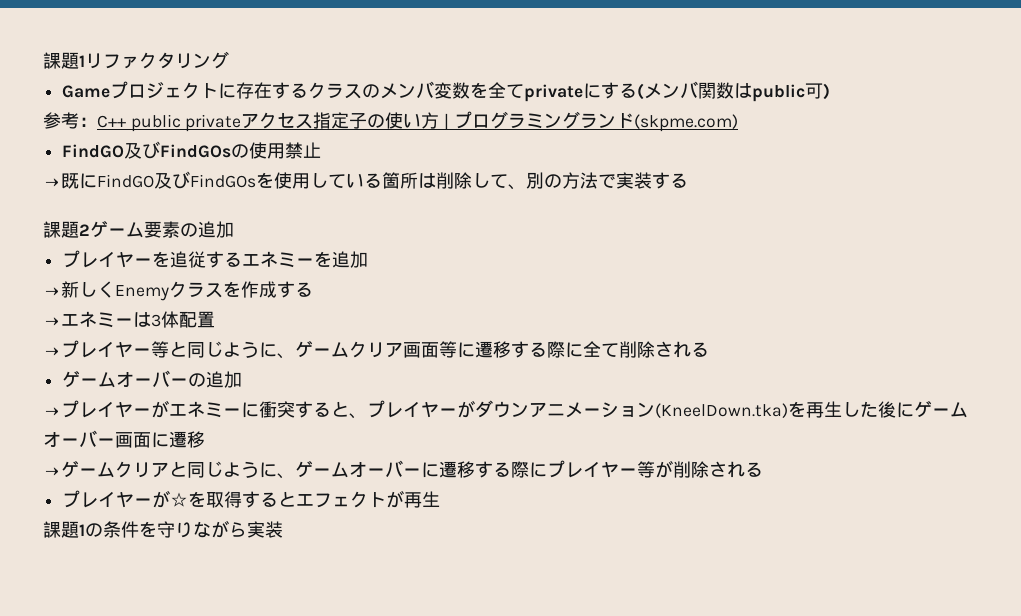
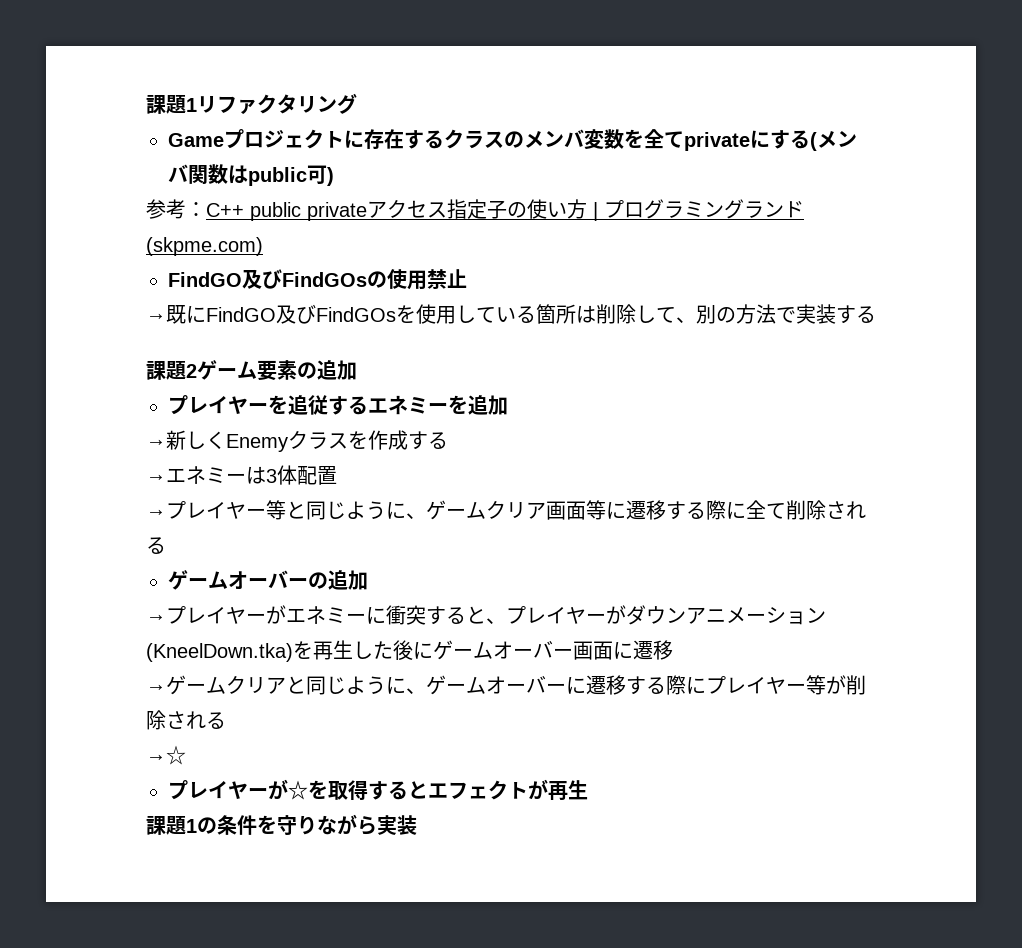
+ →☆

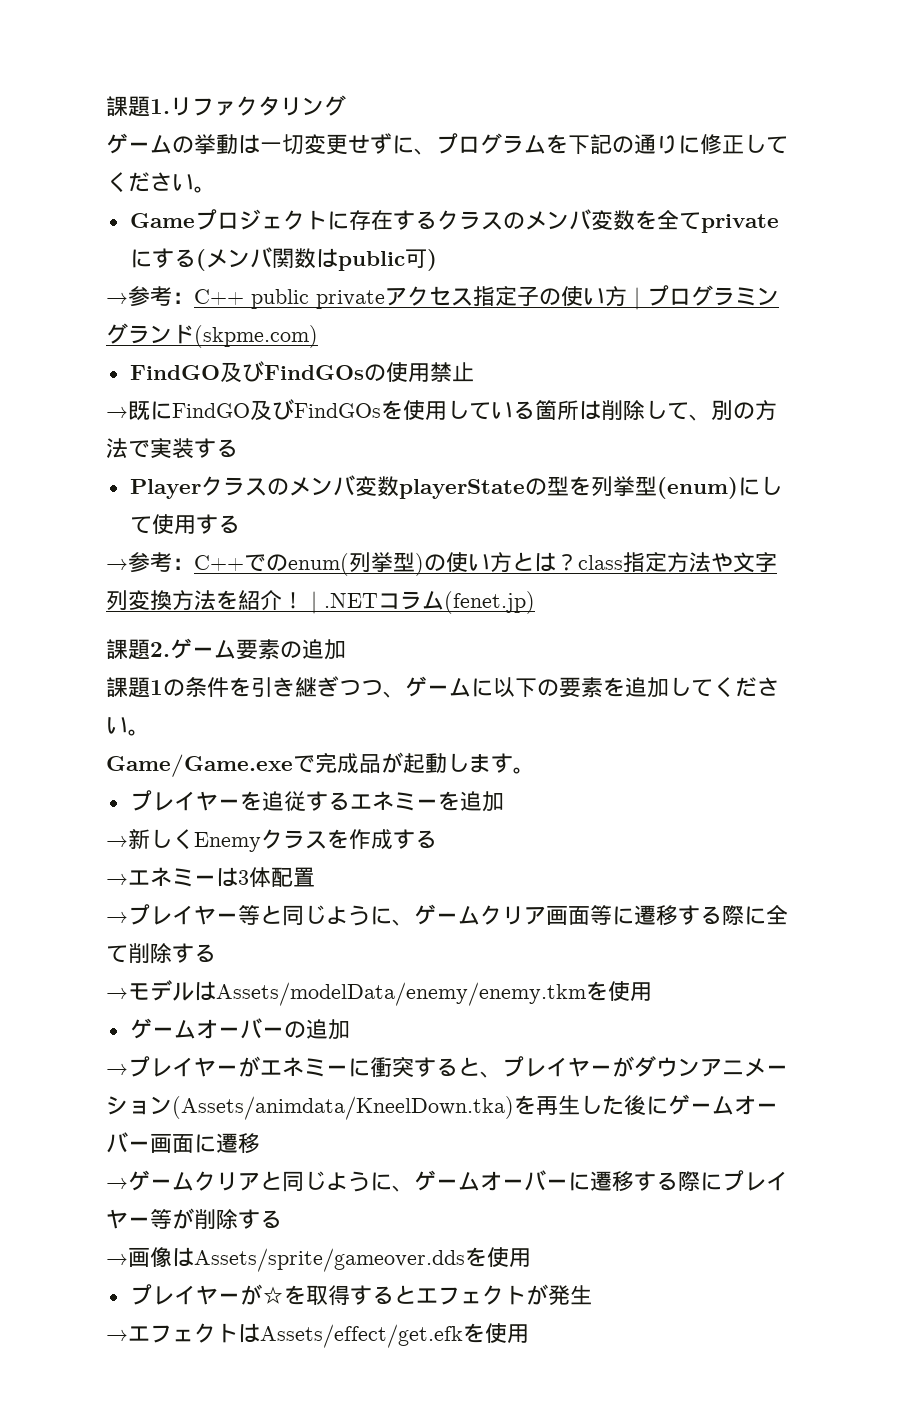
- 課題1リファクタリング
+ 課題1.リファクタリング
+ ゲームの挙動は一切変更せずに、プログラムを下記の通りに修正してください。
- 参考：C++ public privateアクセス指定子の使い方 | プログラミングランド(skpme.com)
+ →参考：C++ public privateアクセス指定子の使い方 | プログラミングランド(skpme.com)
- 課題2ゲーム要素の追加
+ Playerクラスのメンバ変数playerStateの型を列挙型(enum)にして使用する
+ →参考：C++でのenum(列挙型)の使い方とは？class指定方法や文字列変換方法を紹介！ | .NETコラム(fenet.jp)
+ 課題2.ゲーム要素の追加
+ 課題1の条件を引き継ぎつつ、ゲームに以下の要素を追加してください。
+ Game/Game.exeで完成品が起動します。
- →プレイヤー等と同じように、ゲームクリア画面等に遷移する際に全て削除される
+ →プレイヤー等と同じように、ゲームクリア画面等に遷移する際に全て削除する
+ →モデルはAssets/modelData/enemy/enemy.tkmを使用
- →プレイヤーがエネミーに衝突すると、プレイヤーがダウンアニメーション(KneelDown.tka)を再生した後にゲームオーバー画面に遷移
+ →プレイヤーがエネミーに衝突すると、プレイヤーがダウンアニメーション(Assets/animdata/KneelDown.tka)を再生した後にゲームオーバー画面に遷移
- →ゲームクリアと同じように、ゲームオーバーに遷移する際にプレイヤー等が削除される
- →☆
+ →ゲームクリアと同じように、ゲームオーバーに遷移する際にプレイヤー等が削除する
+ →画像はAssets/sprite/gameover.ddsを使用
- プレイヤーが☆を取得するとエフェクトが再生
+ プレイヤーが☆を取得するとエフェクトが発生
- 課題1の条件を守りながら実装
+ →エフェクトはAssets/effect/get.efkを使用

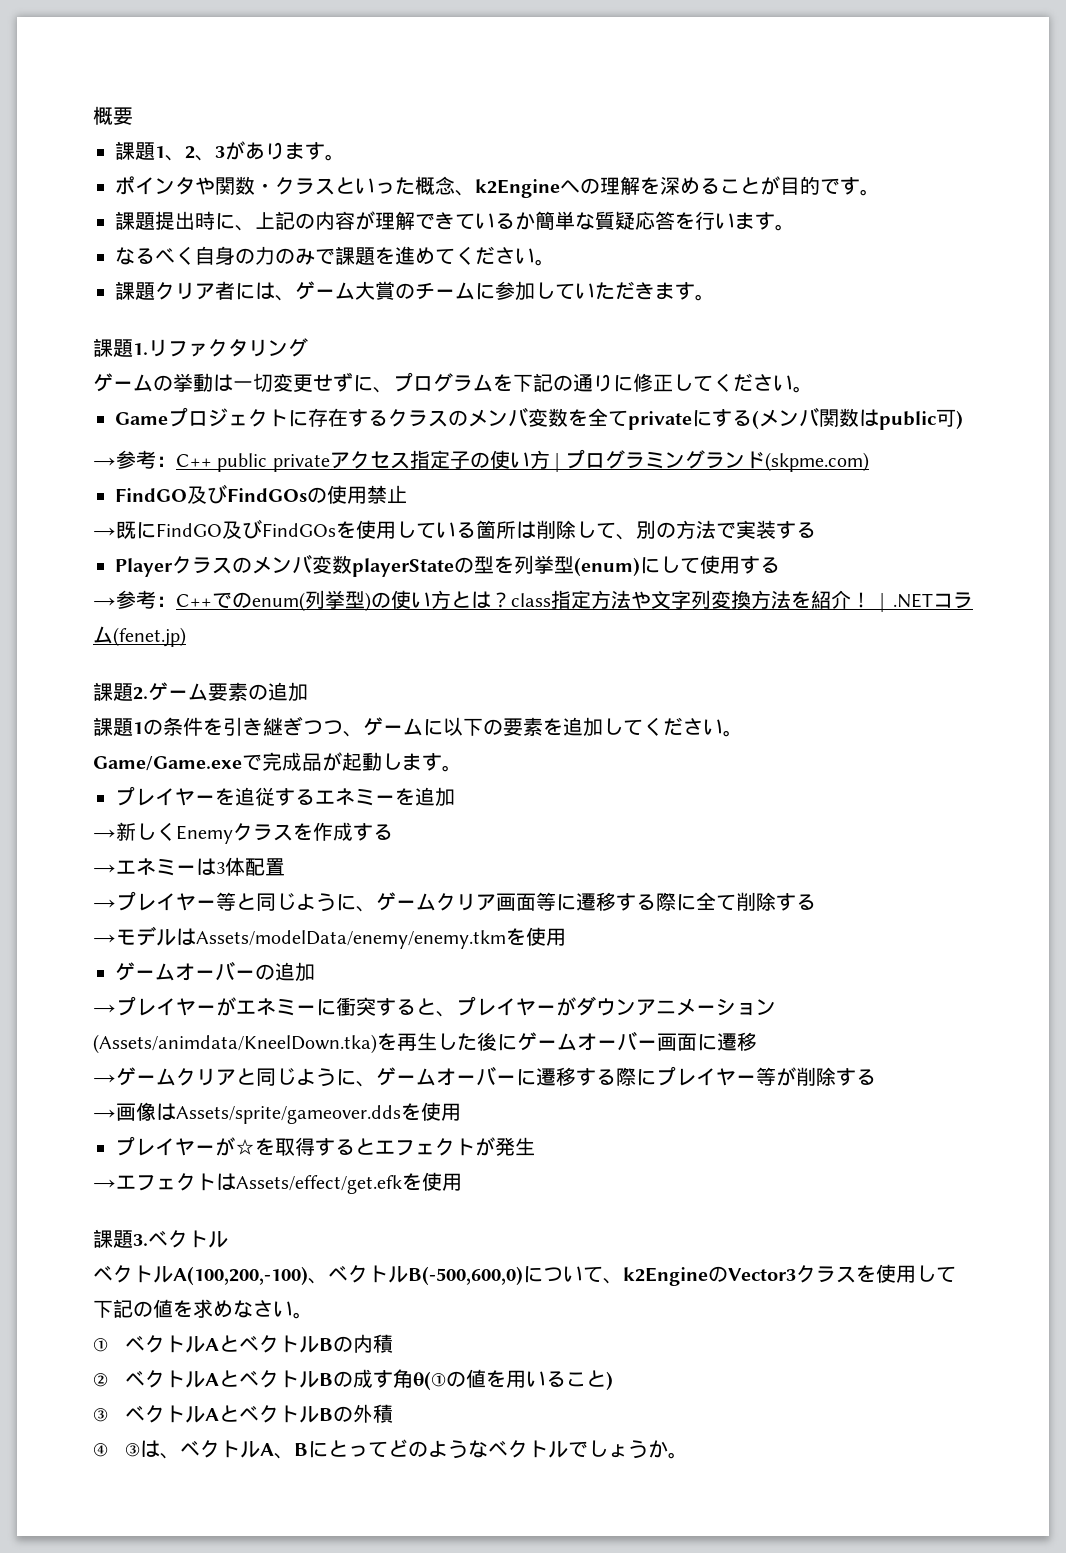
+ 概要
+ 課題1、2、3があります。
+ ポインタや関数・クラスといった概念、k2Engineへの理解を深めることが目的です。
+ 課題提出時に、上記の内容が理解できているか簡単な質疑応答を行います。
+ なるべく自身の力のみで課題を進めてください。
+ 課題クリア者には、ゲーム大賞のチームに参加していただきます。
+ 課題3.ベクトル
+ ベクトルA(100,200,-100)、ベクトルB(-500,600,0)について、k2EngineのVector3クラスを使用して下記の値を求めなさい。
+ ①ベクトルAとベクトルBの内積
+ ②ベクトルAとベクトルBの成す角θ(①の値を用いること)
+ ③ベクトルAとベクトルBの外積
+ ④ ③は、ベクトルA、Bにとってどのようなベクトルでしょうか。

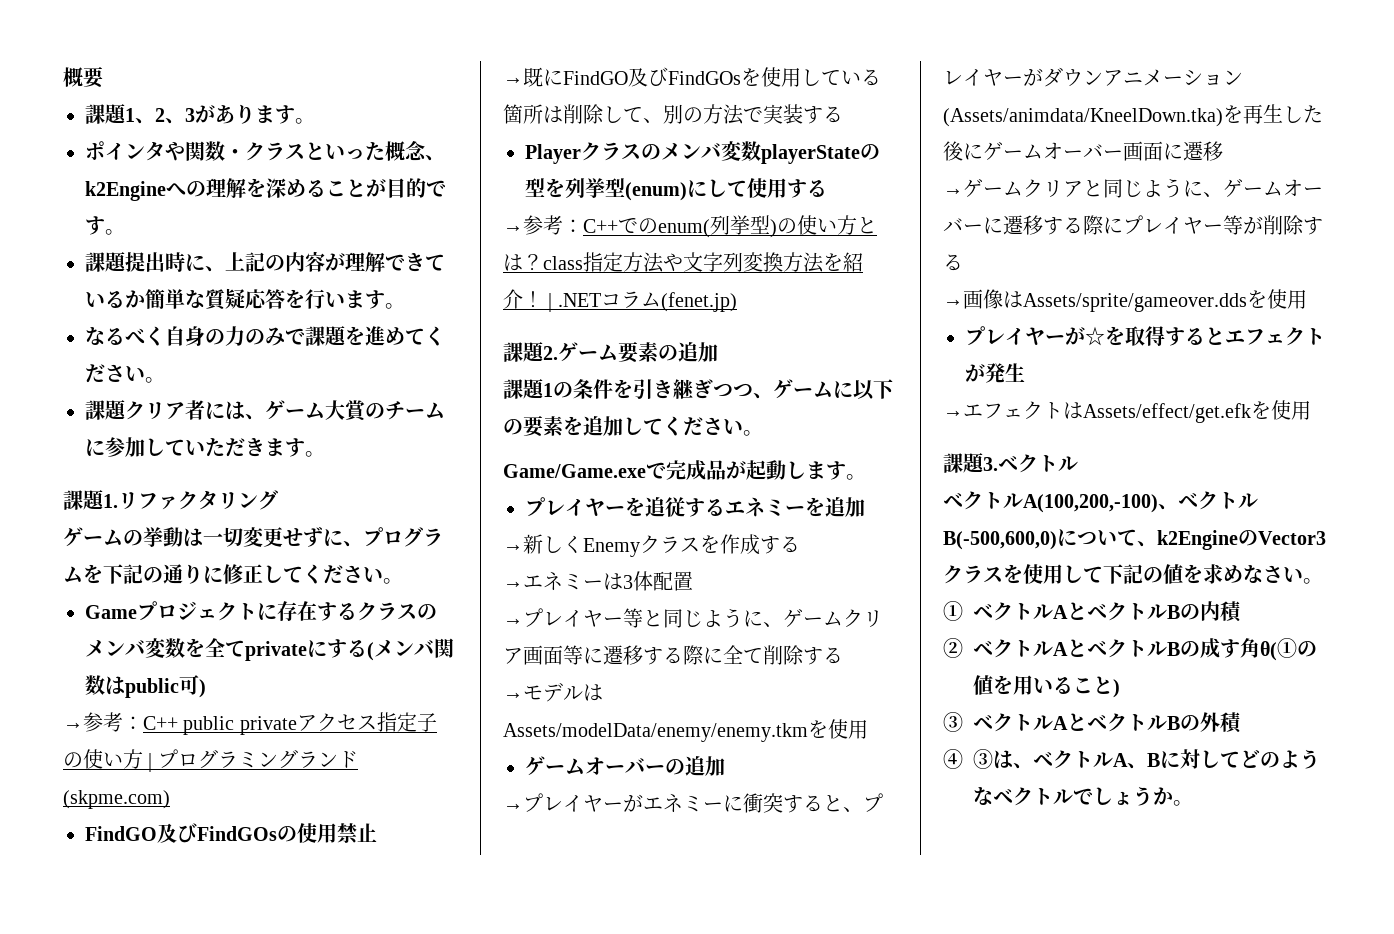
- ④ ③は、ベクトルA、Bにとってどのようなベクトルでしょうか。
+ ④ ③は、ベクトルA、Bに対してどのようなベクトルでしょうか。

